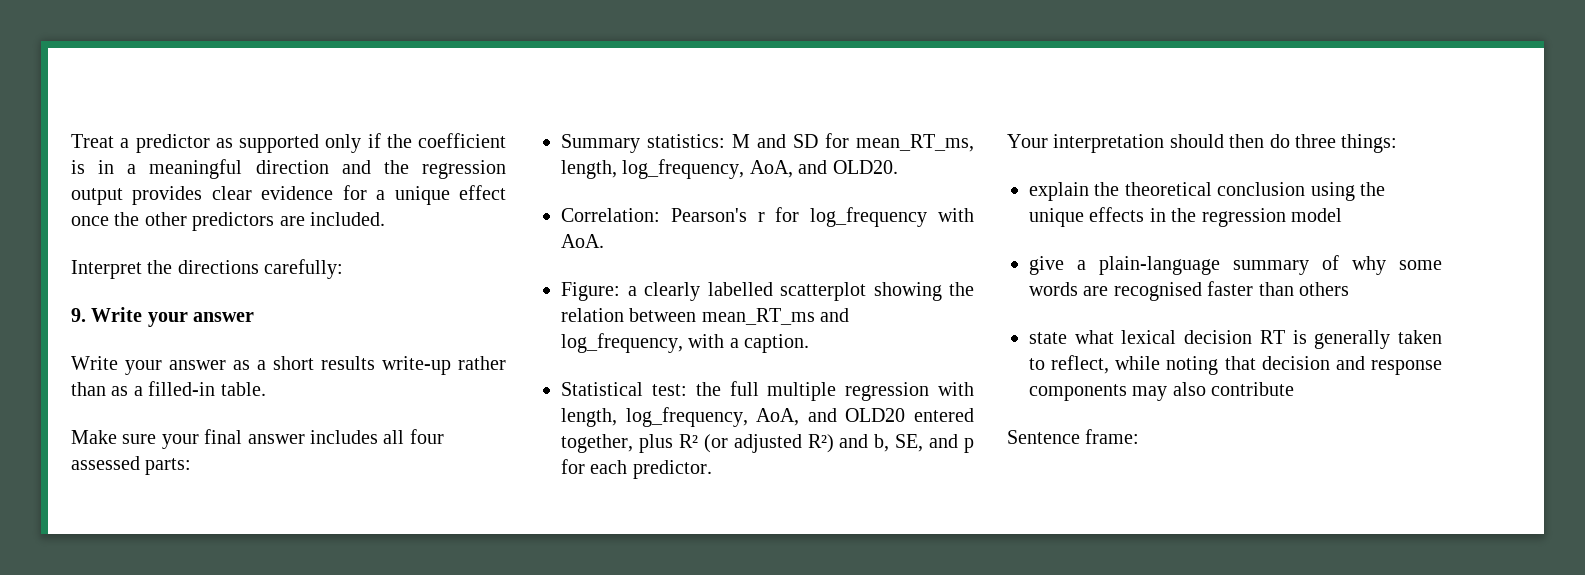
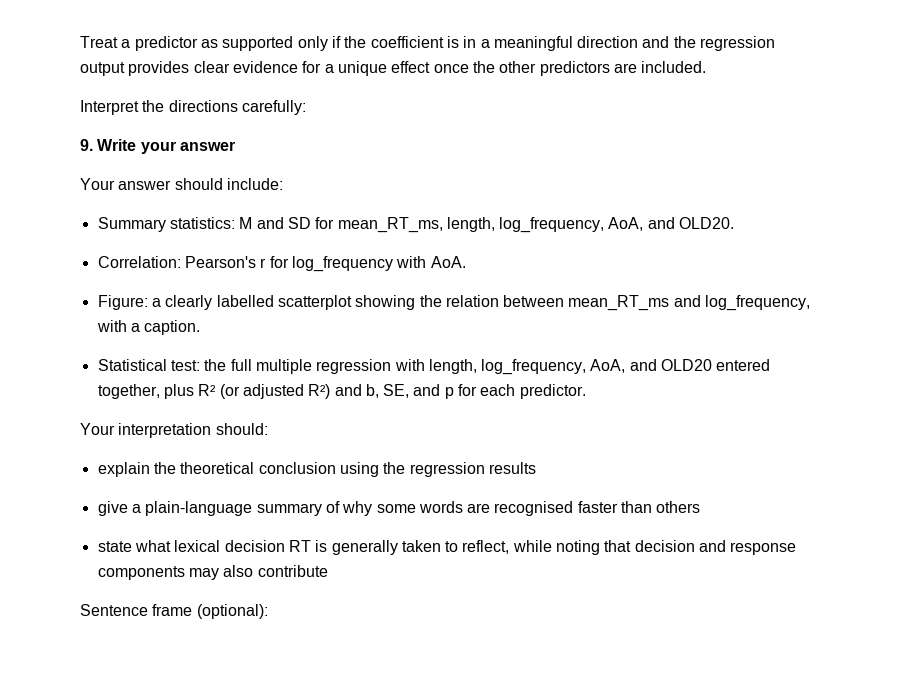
- Write your answer as a short results write-up rather than as a filled-in table.
- Make sure your final answer includes all four assessed parts:
+ Your answer should include:
- Your interpretation should then do three things:
+ Your interpretation should:
- explain the theoretical conclusion using the unique effects in the regression model
+ explain the theoretical conclusion using the regression results
- Sentence frame:
+ Sentence frame (optional):

